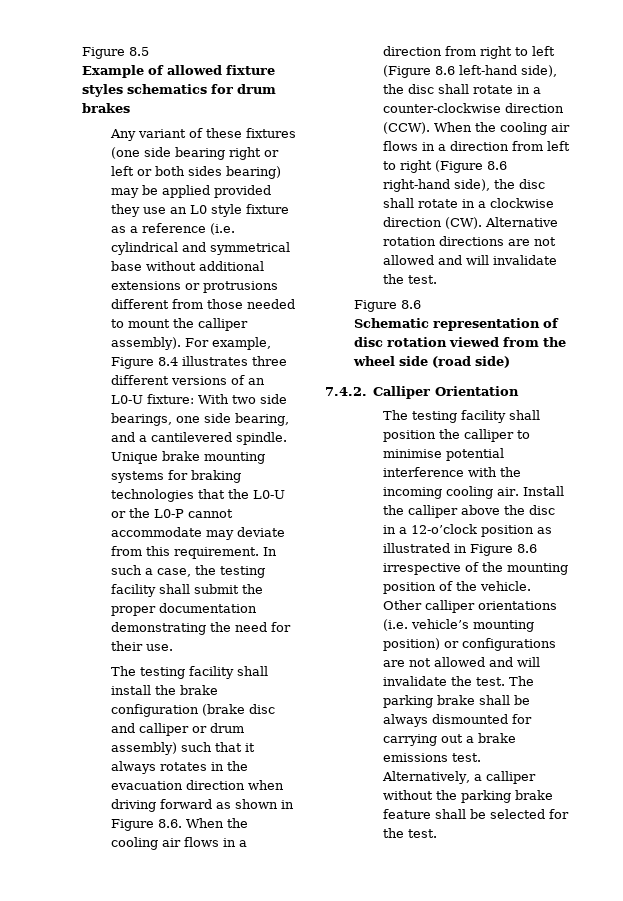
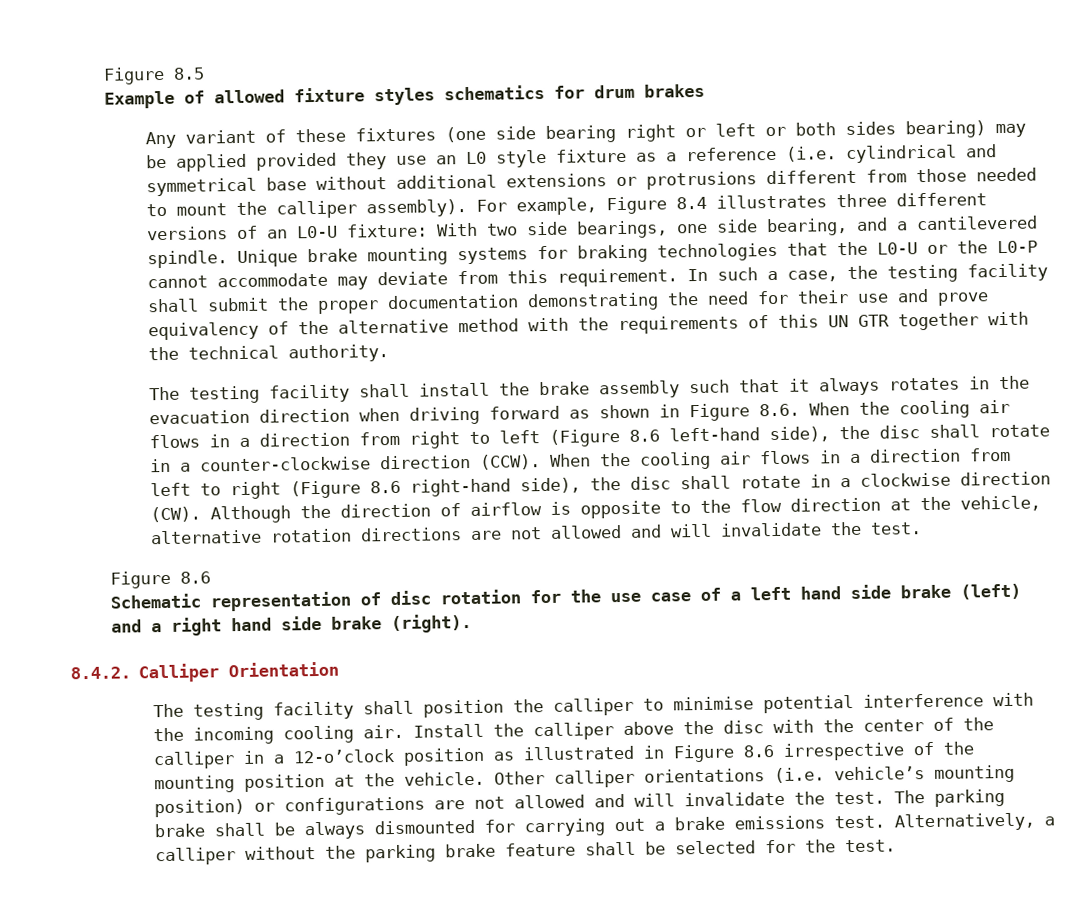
- In such a case, the testing facility shall submit the proper documentation demonstrating the need for their use.
+ In such a case, the testing facility shall submit the proper documentation demonstrating the need for their use and prove equivalency of the alternative method with the requirements of this UN GTR together with the technical authority.
- The testing facility shall install the brake configuration (brake disc and calliper or drum assembly) such that it always rotates in the evacuation direction when driving forward as shown in Figure 8.6. When the cooling air flows in a direction from right to left (Figure 8.6 left-hand side), the disc shall rotate in a counter-clockwise direction (CCW).
+ The testing facility shall install the brake assembly such that it always rotates in the evacuation direction when driving forward as shown in Figure 8.6. When the cooling air flows in a direction from right to left (Figure 8.6 left-hand side), the disc shall rotate in a counter-clockwise direction (CCW).
- When the cooling air flows in a direction from left to right (Figure 8.6 right-hand side), the disc shall rotate in a clockwise direction (CW). Alternative rotation directions are not allowed and will invalidate the test.
+ When the cooling air flows in a direction from left to right (Figure 8.6 right-hand side), the disc shall rotate in a clockwise direction (CW). Although the direction of airflow is opposite to the flow direction at the vehicle, alternative rotation directions are not allowed and will invalidate the test.
- Schematic representation of disc rotation viewed from the wheel side (road side)
- 7.4.2. Calliper Orientation
+ Schematic representation of disc rotation for the use case of a left hand side brake (left) and a right hand side brake (right).
+ 8.4.2. Calliper Orientation
- Install the calliper above the disc in a 12-o’clock position as illustrated in Figure 8.6 irrespective of the mounting position of the vehicle.
+ Install the calliper above the disc with the center of the calliper in a 12-o’clock position as illustrated in Figure 8.6 irrespective of the mounting position at the vehicle.

